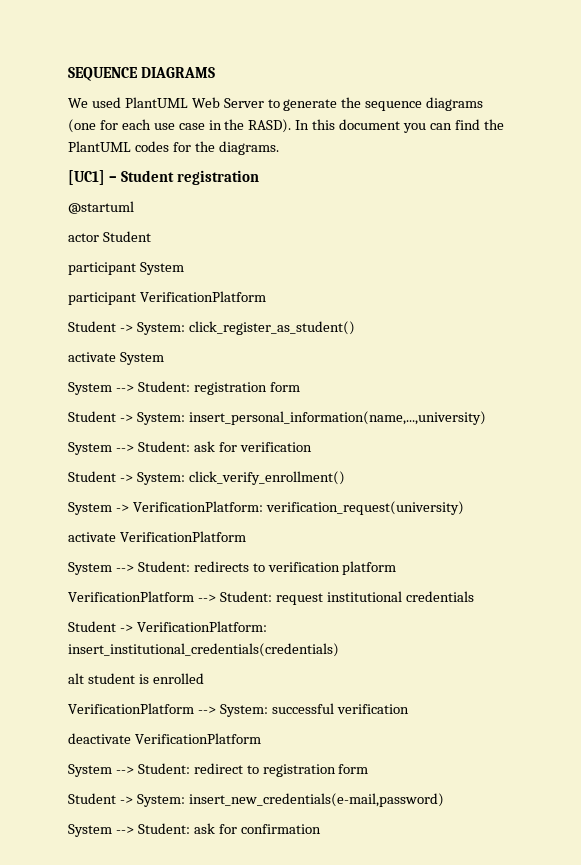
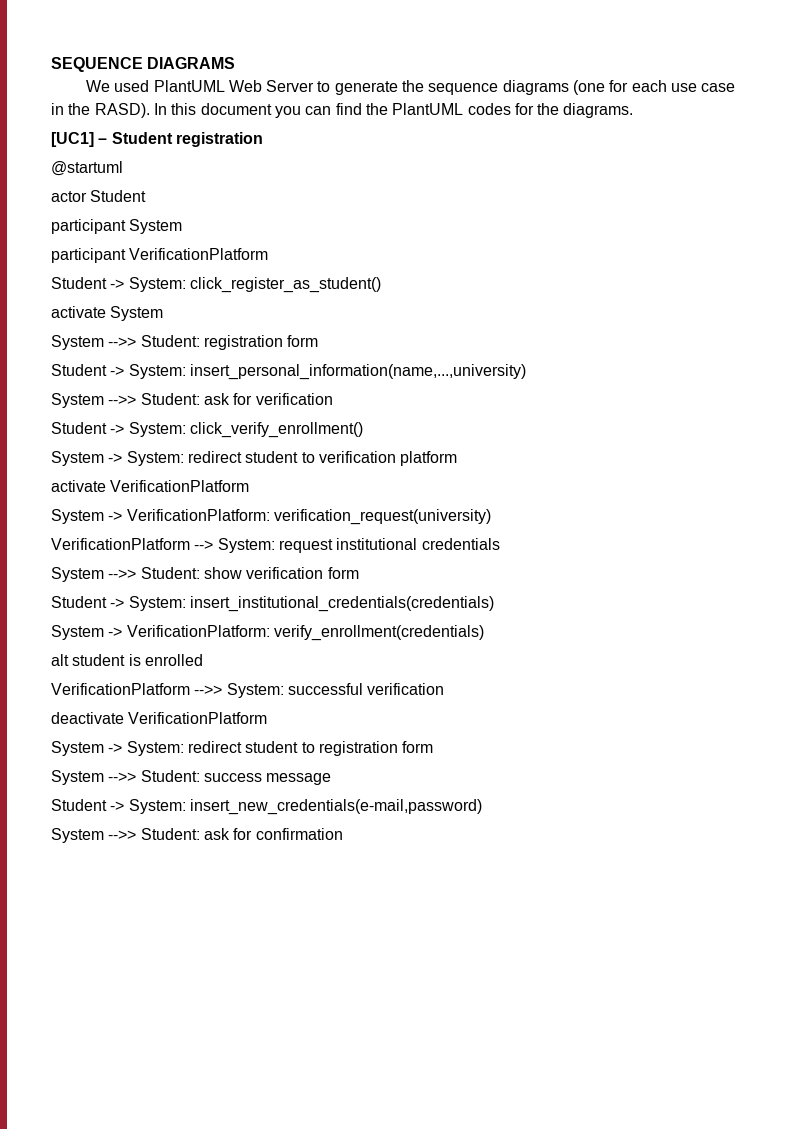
- System --> Student: registration form
+ System -->> Student: registration form
- System --> Student: ask for verification
+ System -->> Student: ask for verification
+ System -> System: redirect student to verification platform
+ activate VerificationPlatform
  System -> VerificationPlatform: verification_request(university)
- activate VerificationPlatform
- System --> Student: redirects to verification platform
- VerificationPlatform --> Student: request institutional credentials
+ VerificationPlatform --> System: request institutional credentials
- Student -> VerificationPlatform: insert_institutional_credentials(credentials)
+ System -->> Student: show verification form
+ Student -> System: insert_institutional_credentials(credentials)
+ System -> VerificationPlatform: verify_enrollment(credentials)
- VerificationPlatform --> System: successful verification
+ VerificationPlatform -->> System: successful verification
- System --> Student: redirect to registration form
+ System -> System: redirect student to registration form
+ System -->> Student: success message
- System --> Student: ask for confirmation
+ System -->> Student: ask for confirmation

